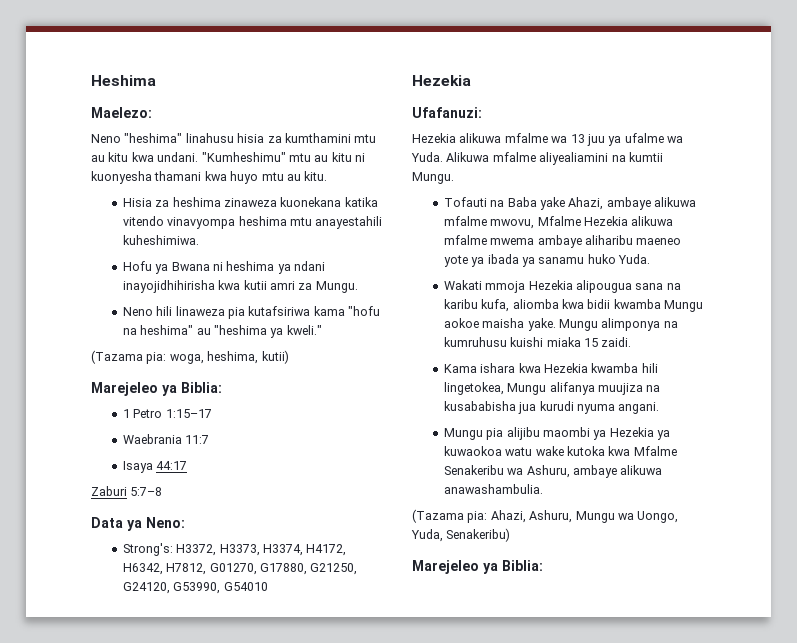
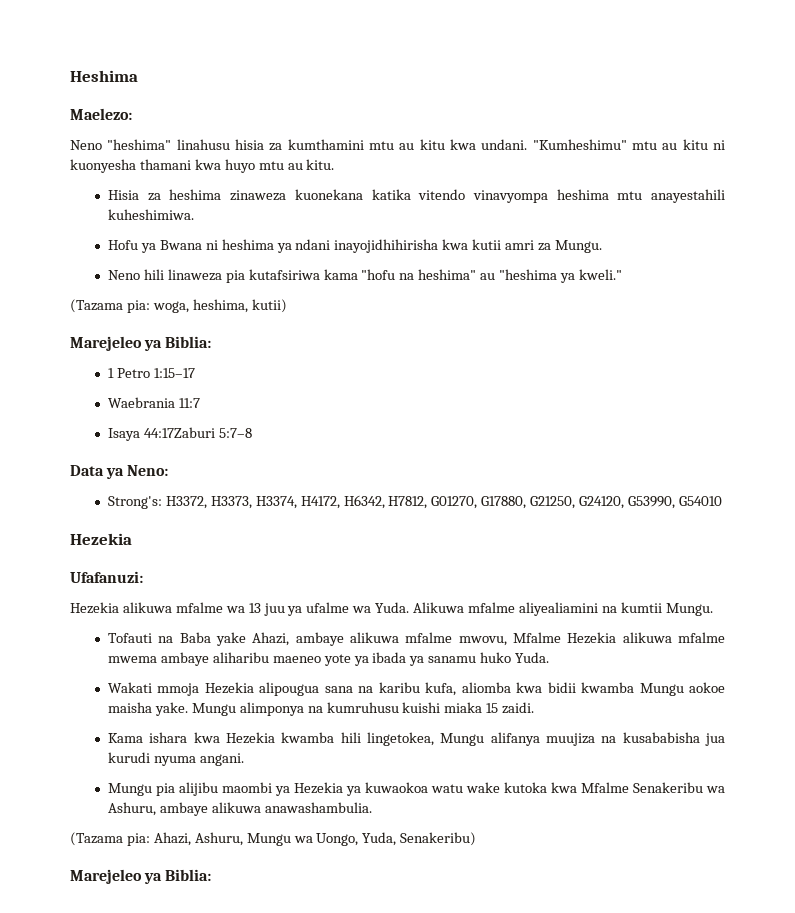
- Isaya 44:17
- Zaburi 5:7–8
+ Isaya 44:17Zaburi 5:7–8

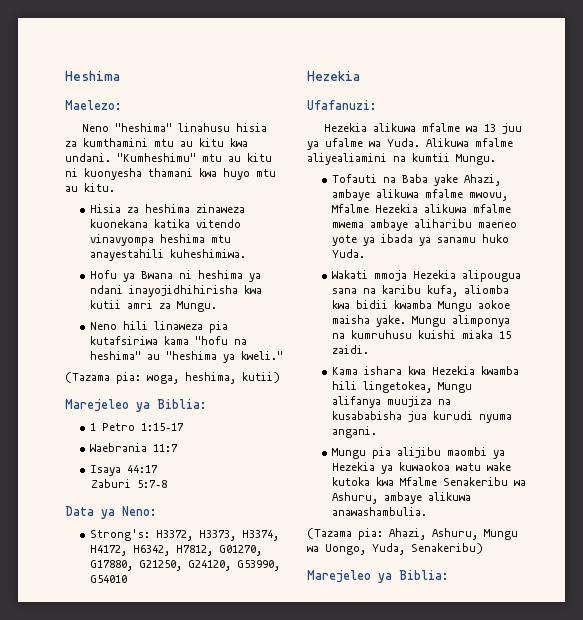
- Isaya 44:17Zaburi 5:7–8
+ Isaya 44:17
+ Zaburi 5:7–8

